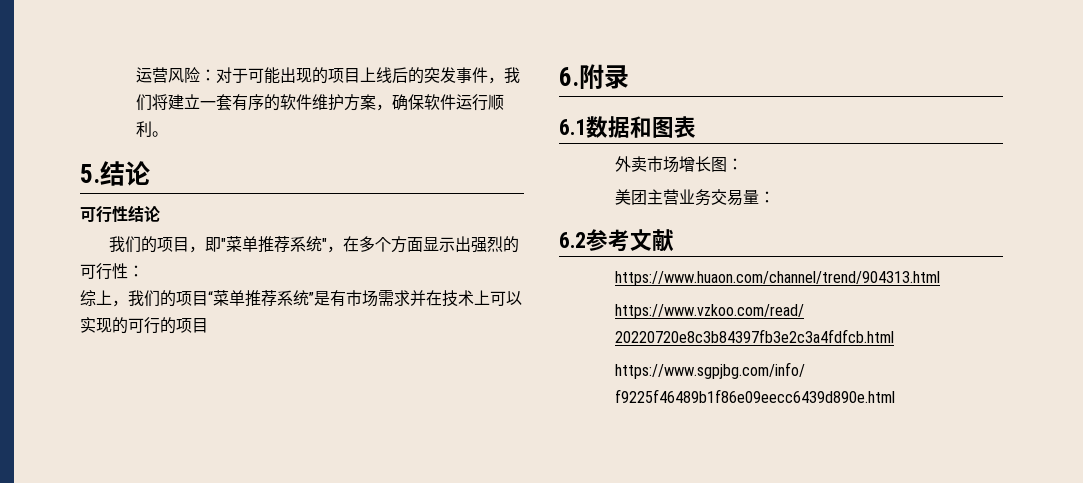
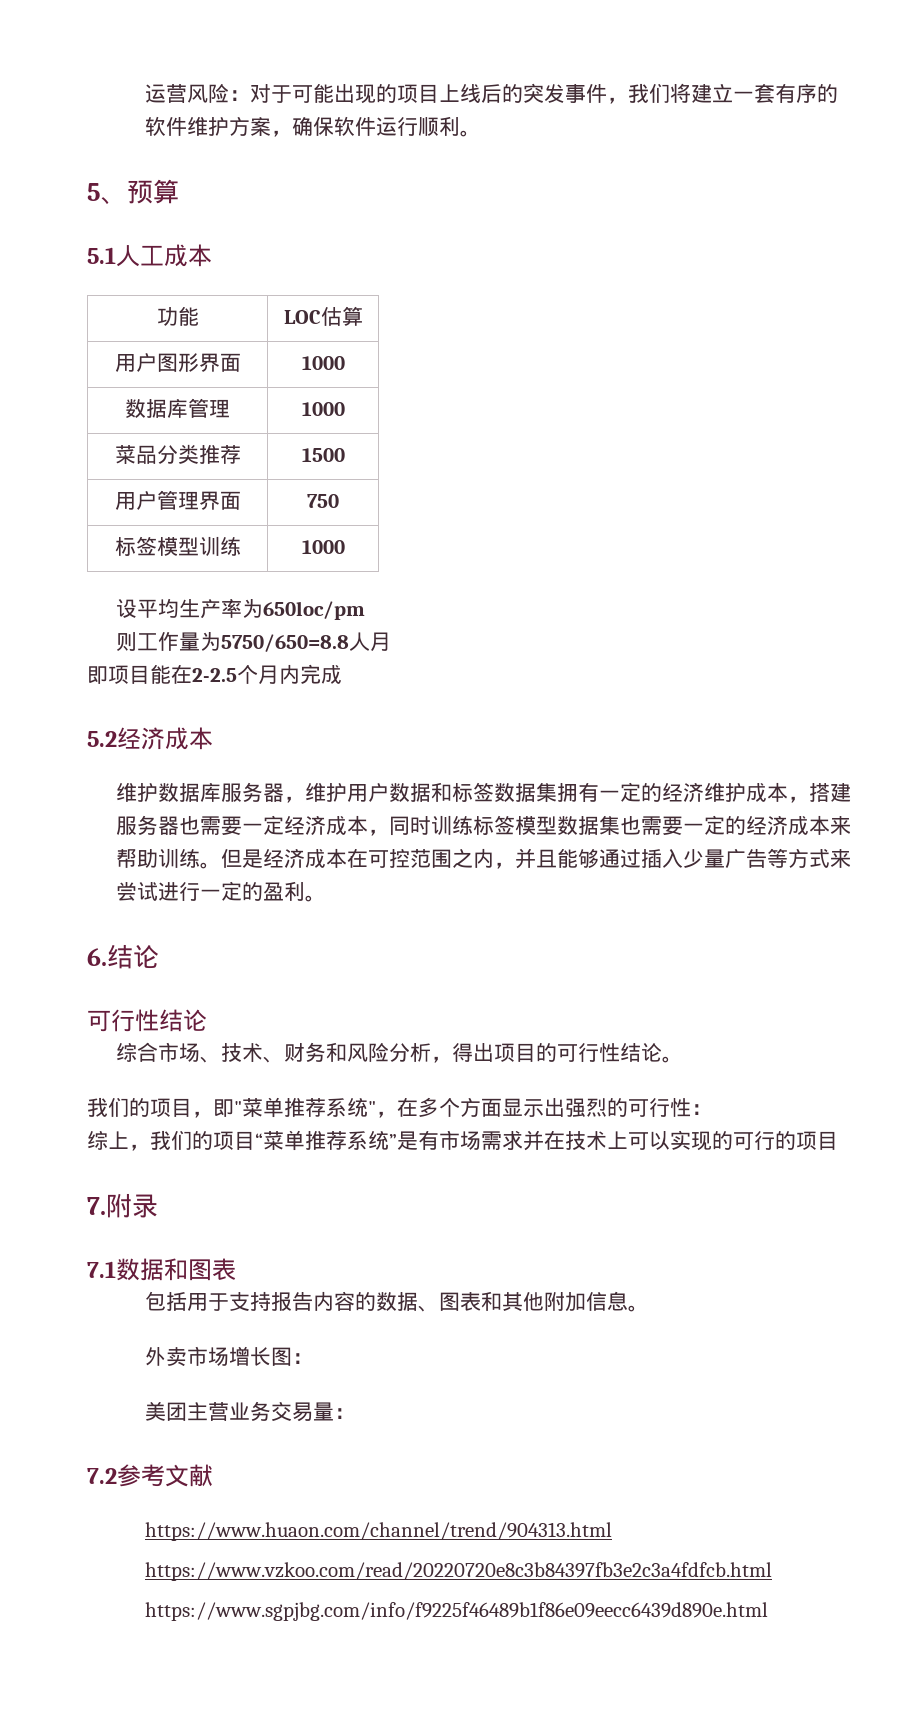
- 5.结论
+ 5、预算
+ 5.1人工成本
+ 功能 | LOC估算
+ 用户图形界面 | 1000
+ 数据库管理 | 1000
+ 菜品分类推荐 | 1500
+ 用户管理界面 | 750
+ 标签模型训练 | 1000
+ 设平均生产率为650loc/pm
+ 则工作量为5750/650=8.8人月
+ 即项目能在2-2.5个月内完成
+ 5.2经济成本
+ 维护数据库服务器，维护用户数据和标签数据集拥有一定的经济维护成本，搭建服务器也需要一定经济成本，同时训练标签模型数据集也需要一定的经济成本来帮助训练。但是经济成本在可控范围之内，并且能够通过插入少量广告等方式来尝试进行一定的盈利。
+ 6.结论
  可行性结论
+ 综合市场、技术、财务和风险分析，得出项目的可行性结论。
- 6.附录
+ 7.附录
- 6.1数据和图表
+ 7.1数据和图表
+ 包括用于支持报告内容的数据、图表和其他附加信息。
- 6.2参考文献
+ 7.2参考文献

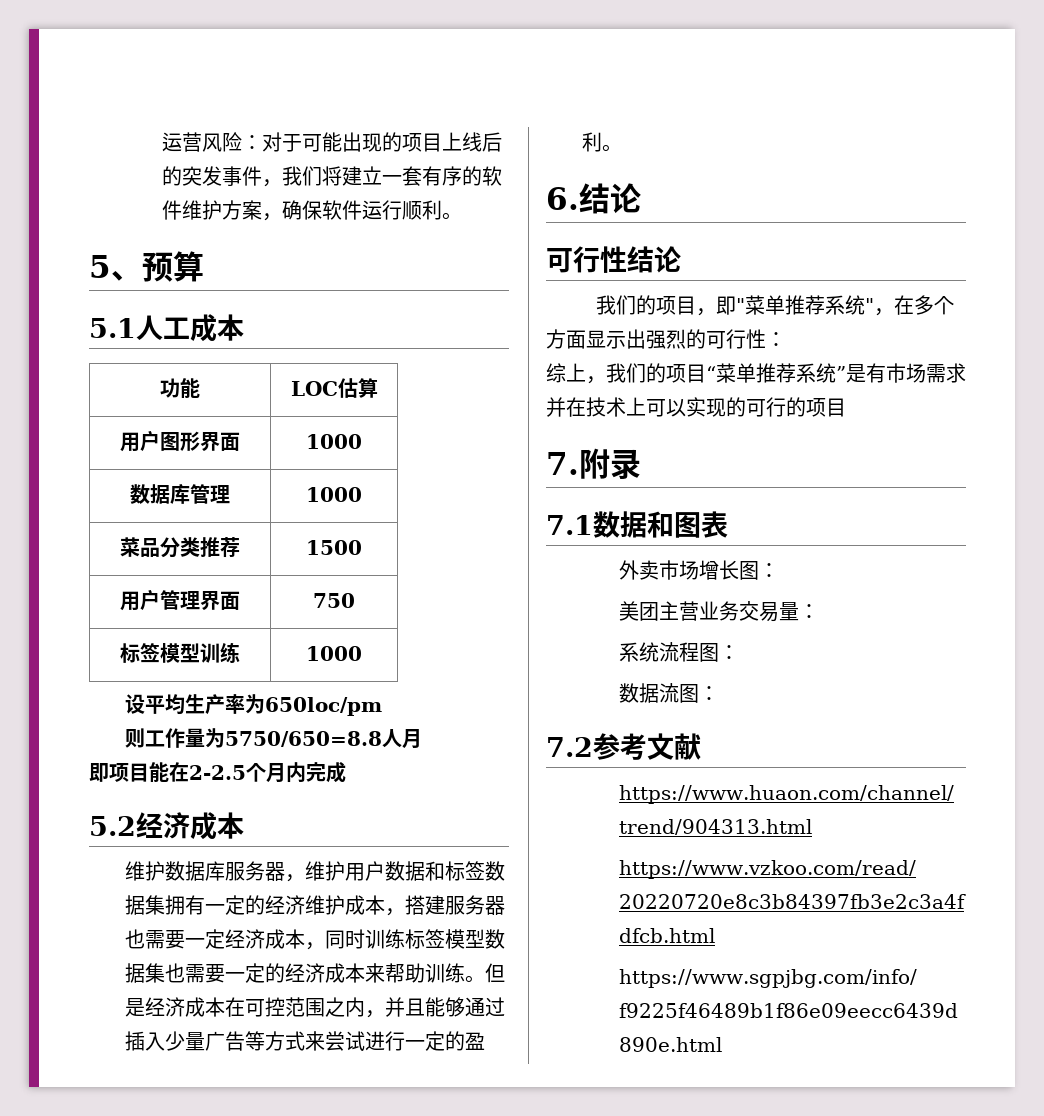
- 综合市场、技术、财务和风险分析，得出项目的可行性结论。
- 包括用于支持报告内容的数据、图表和其他附加信息。
+ 系统流程图：
+ 数据流图：

